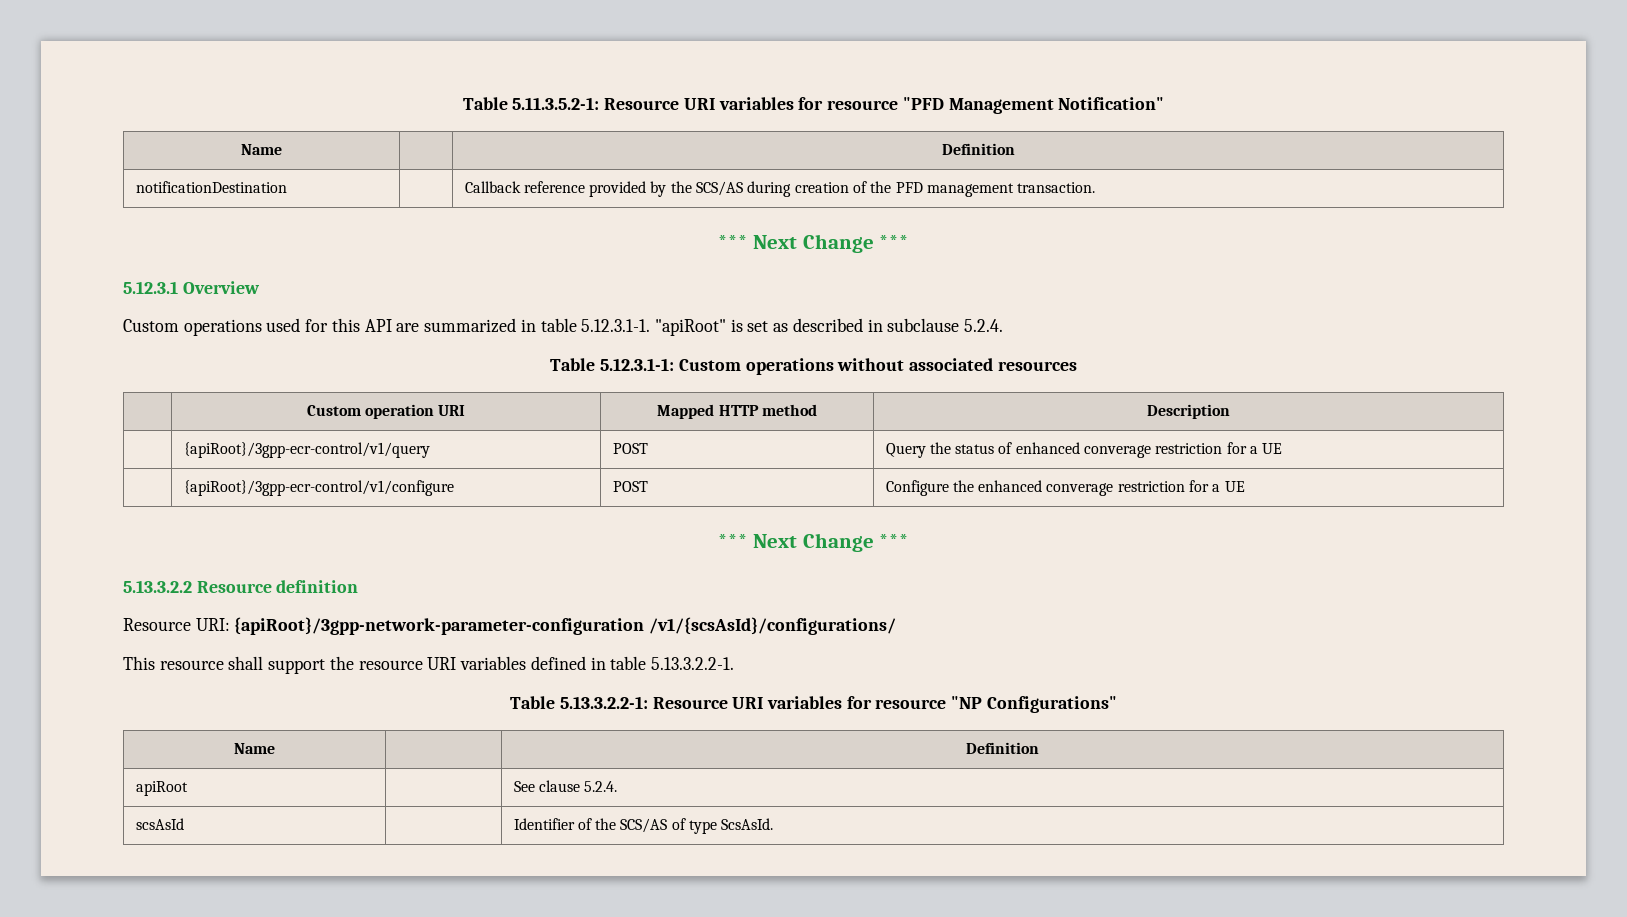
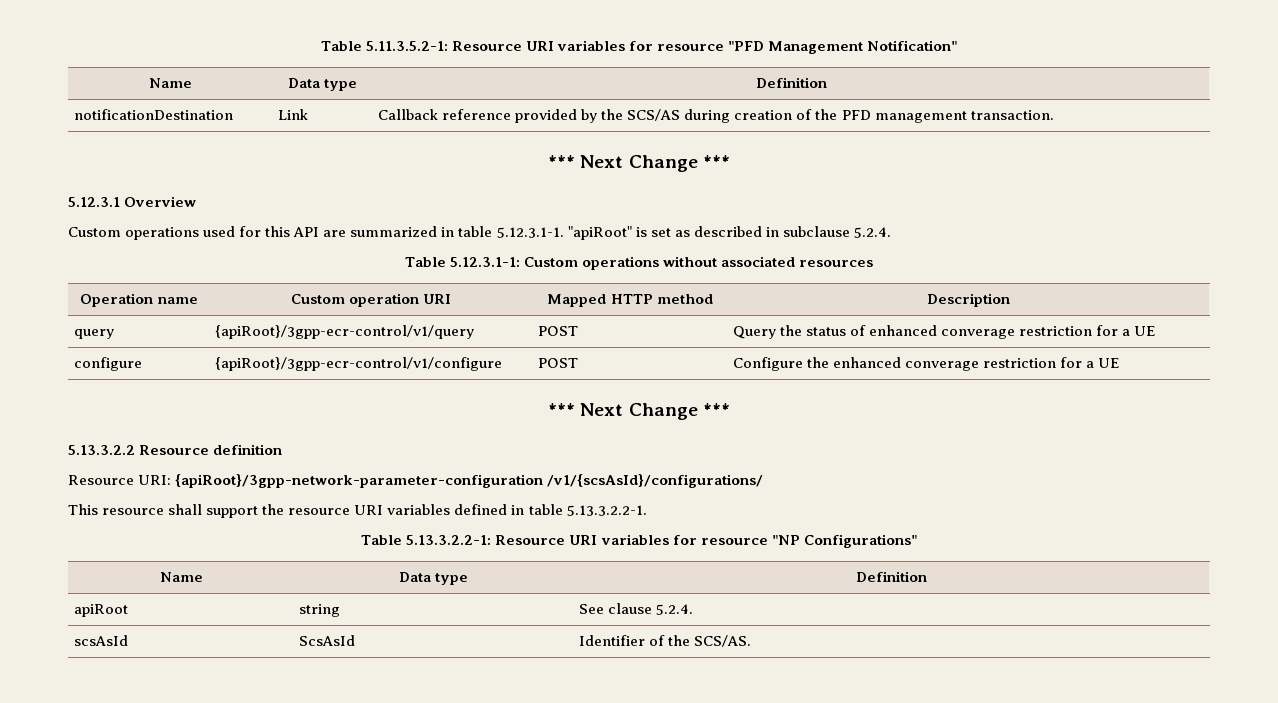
  Table 5.11.3.5.2-1: Resource URI variables for resource "PFD Management Notification"
- Name | | Definition
+ Name | Data type | Definition
- notificationDestination | | Callback reference provided by the SCS/AS during creation of the PFD management transaction.
+ notificationDestination | Link | Callback reference provided by the SCS/AS during creation of the PFD management transaction.
- | Custom operation URI | Mapped HTTP method | Description
+ Operation name | Custom operation URI | Mapped HTTP method | Description
- | {apiRoot}/3gpp-ecr-control/v1/query | POST | Query the status of enhanced converage restriction for a UE
+ query | {apiRoot}/3gpp-ecr-control/v1/query | POST | Query the status of enhanced converage restriction for a UE
- | {apiRoot}/3gpp-ecr-control/v1/configure | POST | Configure the enhanced converage restriction for a UE
+ configure | {apiRoot}/3gpp-ecr-control/v1/configure | POST | Configure the enhanced converage restriction for a UE
  Table 5.13.3.2.2-1: Resource URI variables for resource "NP Configurations"
- Name | | Definition
+ Name | Data type | Definition
- apiRoot | | See clause 5.2.4.
+ apiRoot | string | See clause 5.2.4.
- scsAsId | | Identifier of the SCS/AS of type ScsAsId.
+ scsAsId | ScsAsId | Identifier of the SCS/AS.

